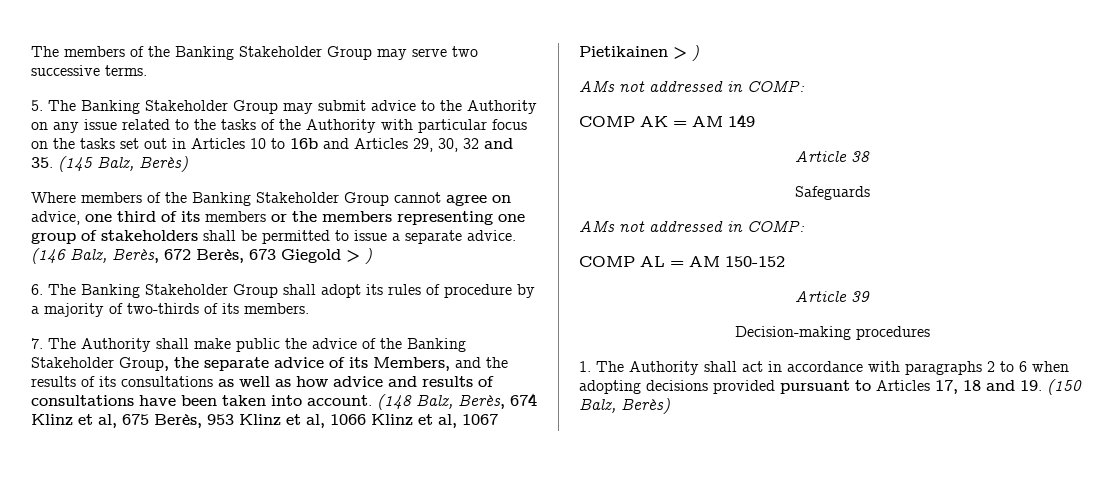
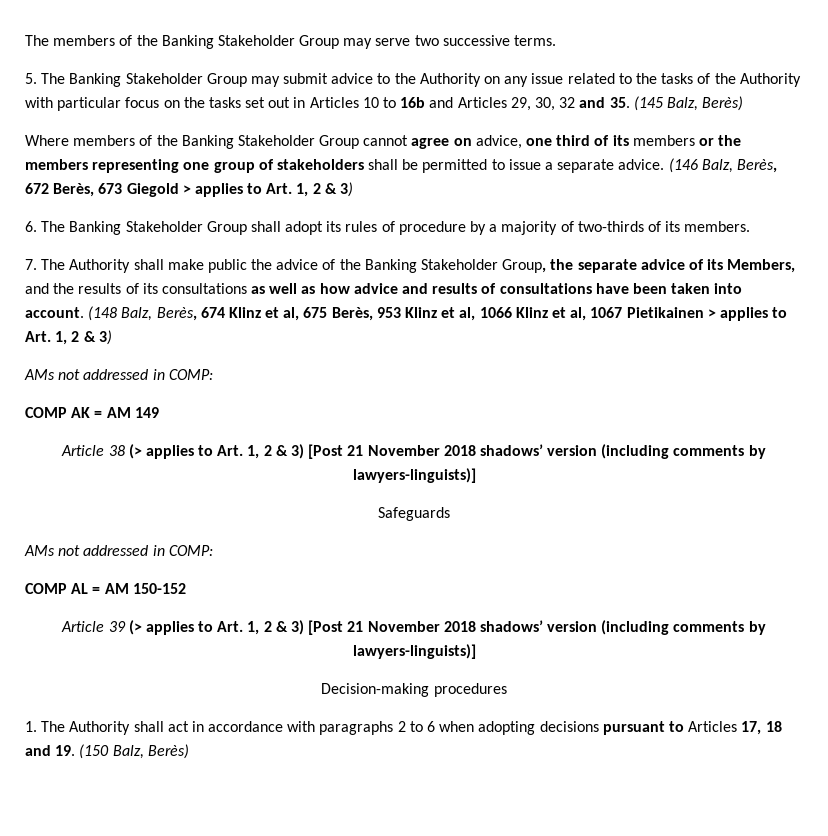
- (146 Balz, Berès, 672 Berès, 673 Giegold > )
+ (146 Balz, Berès, 672 Berès, 673 Giegold > applies to Art. 1, 2 & 3)
- (148 Balz, Berès, 674 Klinz et al, 675 Berès, 953 Klinz et al, 1066 Klinz et al, 1067 Pietikainen > )
+ (148 Balz, Berès, 674 Klinz et al, 675 Berès, 953 Klinz et al, 1066 Klinz et al, 1067 Pietikainen > applies to Art. 1, 2 & 3)
- Article 38
+ Article 38 (> applies to Art. 1, 2 & 3) [Post 21 November 2018 shadows’ version (including comments by lawyers-linguists)]
- Article 39
+ Article 39 (> applies to Art. 1, 2 & 3) [Post 21 November 2018 shadows’ version (including comments by lawyers-linguists)]
- 1. The Authority shall act in accordance with paragraphs 2 to 6 when adopting decisions provided pursuant to Articles 17, 18 and 19. (150 Balz, Berès)
+ 1. The Authority shall act in accordance with paragraphs 2 to 6 when adopting decisions pursuant to Articles 17, 18 and 19. (150 Balz, Berès)

